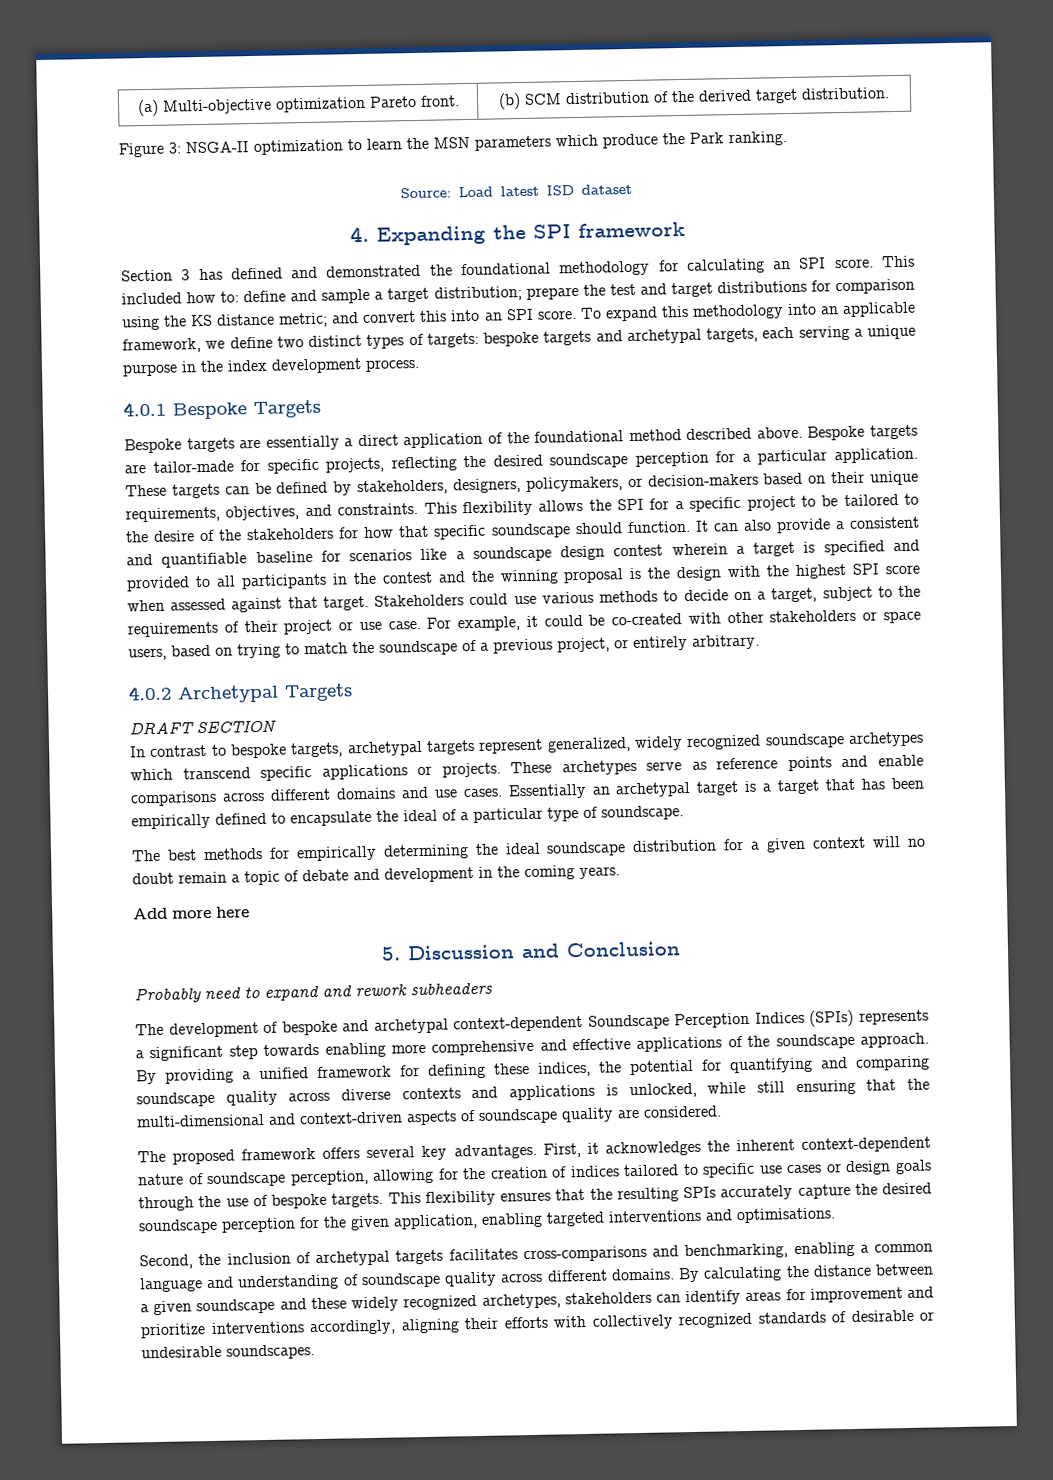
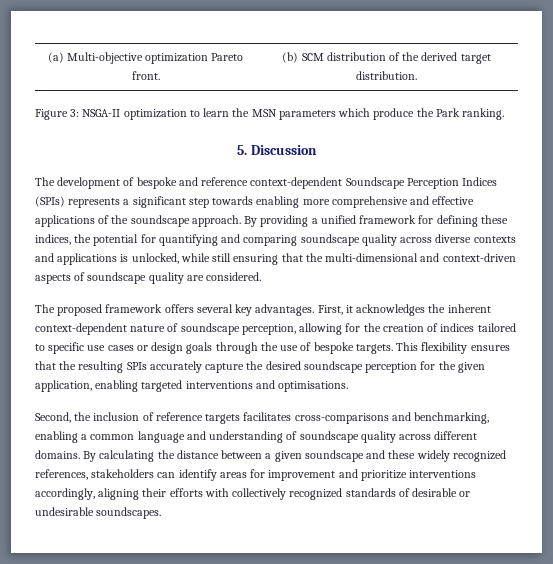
- Source: Load latest ISD dataset
- 4. Expanding the SPI framework
- Section 3 has defined and demonstrated the foundational methodology for calculating an SPI score. This included how to: define and sample a target distribution; prepare the test and target distributions for comparison using the KS distance metric; and convert this into an SPI score. To expand this methodology into an applicable framework, we define two distinct types of targets: bespoke targets and archetypal targets, each serving a unique purpose in the index development process.
- 4.0.1 Bespoke Targets
- Bespoke targets are essentially a direct application of the foundational method described above. Bespoke targets are tailor-made for specific projects, reflecting the desired soundscape perception for a particular application. These targets can be defined by stakeholders, designers, policymakers, or decision-makers based on their unique requirements, objectives, and constraints. This flexibility allows the SPI for a specific project to be tailored to the desire of the stakeholders for how that specific soundscape should function. It can also provide a consistent and quantifiable baseline for scenarios like a soundscape design contest wherein a target is specified and provided to all participants in the contest and the winning proposal is the design with the highest SPI score when assessed against that target. Stakeholders could use various methods to decide on a target, subject to the requirements of their project or use case. For example, it could be co-created with other stakeholders or space users, based on trying to match the soundscape of a previous project, or entirely arbitrary.
- 4.0.2 Archetypal Targets
- DRAFT SECTION
- In contrast to bespoke targets, archetypal targets represent generalized, widely recognized soundscape archetypes which transcend specific applications or projects. These archetypes serve as reference points and enable comparisons across different domains and use cases. Essentially an archetypal target is a target that has been empirically defined to encapsulate the ideal of a particular type of soundscape.
- The best methods for empirically determining the ideal soundscape distribution for a given context will no doubt remain a topic of debate and development in the coming years.
- Add more here
- 5. Discussion and Conclusion
- Probably need to expand and rework subheaders
+ 5. Discussion
- The development of bespoke and archetypal context-dependent Soundscape Perception Indices (SPIs) represents a significant step towards enabling more comprehensive and effective applications of the soundscape approach.
+ The development of bespoke and reference context-dependent Soundscape Perception Indices (SPIs) represents a significant step towards enabling more comprehensive and effective applications of the soundscape approach.
- Second, the inclusion of archetypal targets facilitates cross-comparisons and benchmarking, enabling a common language and understanding of soundscape quality across different domains.
+ Second, the inclusion of reference targets facilitates cross-comparisons and benchmarking, enabling a common language and understanding of soundscape quality across different domains.
- By calculating the distance between a given soundscape and these widely recognized archetypes, stakeholders can identify areas for improvement and prioritize interventions accordingly, aligning their efforts with collectively recognized standards of desirable or undesirable soundscapes.
+ By calculating the distance between a given soundscape and these widely recognized references, stakeholders can identify areas for improvement and prioritize interventions accordingly, aligning their efforts with collectively recognized standards of desirable or undesirable soundscapes.

